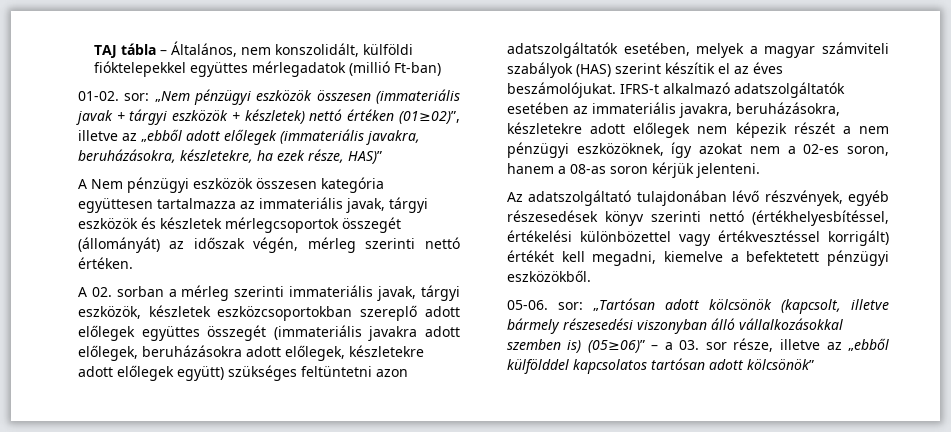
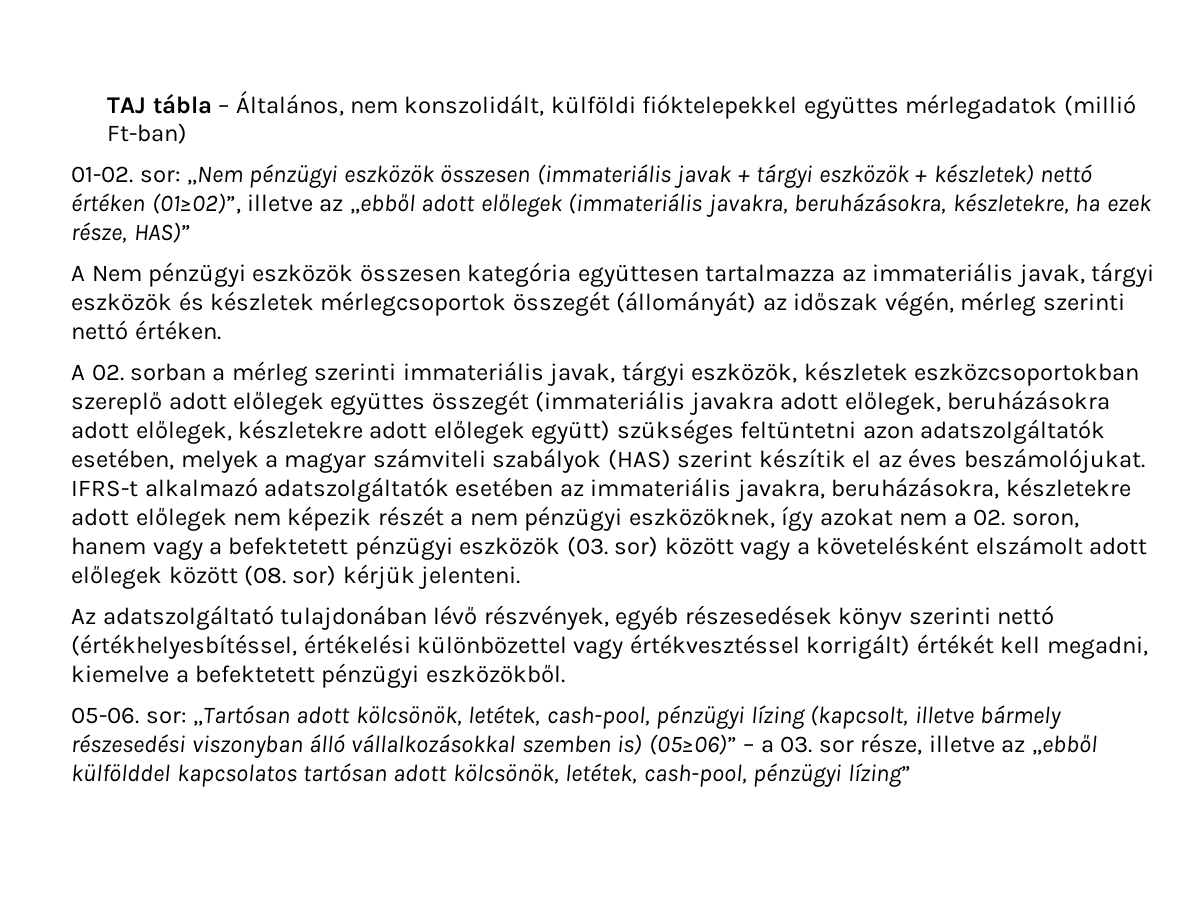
- IFRS-t alkalmazó adatszolgáltatók esetében az immateriális javakra, beruházásokra, készletekre adott előlegek nem képezik részét a nem pénzügyi eszközöknek, így azokat nem a 02-es soron, hanem a 08-as soron kérjük jelenteni.
+ IFRS-t alkalmazó adatszolgáltatók esetében az immateriális javakra, beruházásokra, készletekre adott előlegek nem képezik részét a nem pénzügyi eszközöknek, így azokat nem a 02. soron, hanem vagy a befektetett pénzügyi eszközök (03. sor) között vagy a követelésként elszámolt adott előlegek között (08. sor) kérjük jelenteni.
- 05-06. sor: „Tartósan adott kölcsönök (kapcsolt, illetve bármely részesedési viszonyban álló vállalkozásokkal szemben is) (05≥06)” – a 03. sor része, illetve az „ebből külfölddel kapcsolatos tartósan adott kölcsönök”
+ 05-06. sor: „Tartósan adott kölcsönök, letétek, cash-pool, pénzügyi lízing (kapcsolt, illetve bármely részesedési viszonyban álló vállalkozásokkal szemben is) (05≥06)” – a 03. sor része, illetve az „ebből külfölddel kapcsolatos tartósan adott kölcsönök, letétek, cash-pool, pénzügyi lízing”

